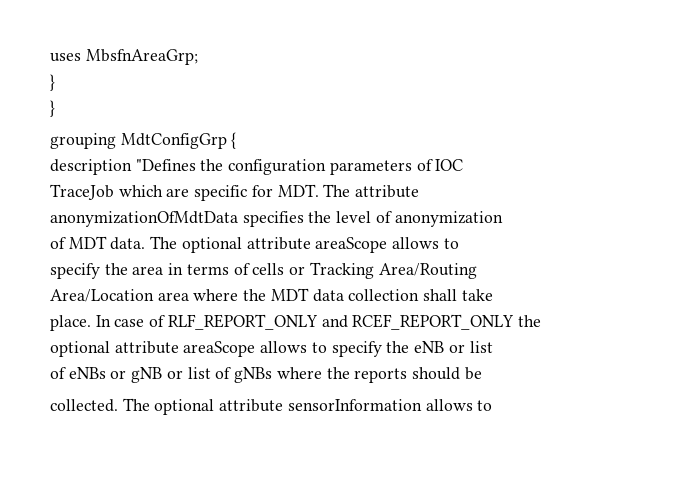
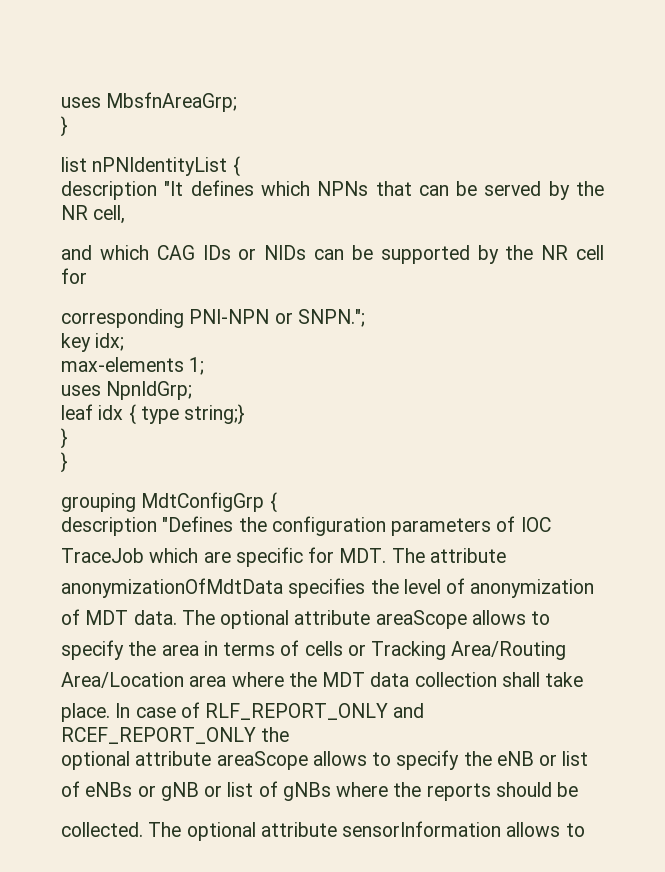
+ list nPNIdentityList {
+ description "It defines which NPNs that can be served by the NR cell,
+ and which CAG IDs or NIDs can be supported by the NR cell for
+ corresponding PNI-NPN or SNPN.";
+ key idx;
+ max-elements 1;
+ uses NpnIdGrp;
+ leaf idx { type string;}
+ }

